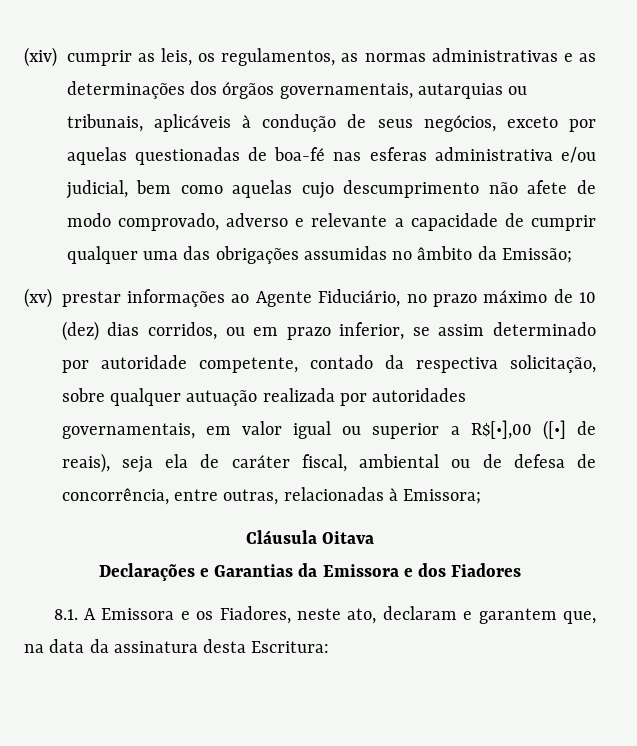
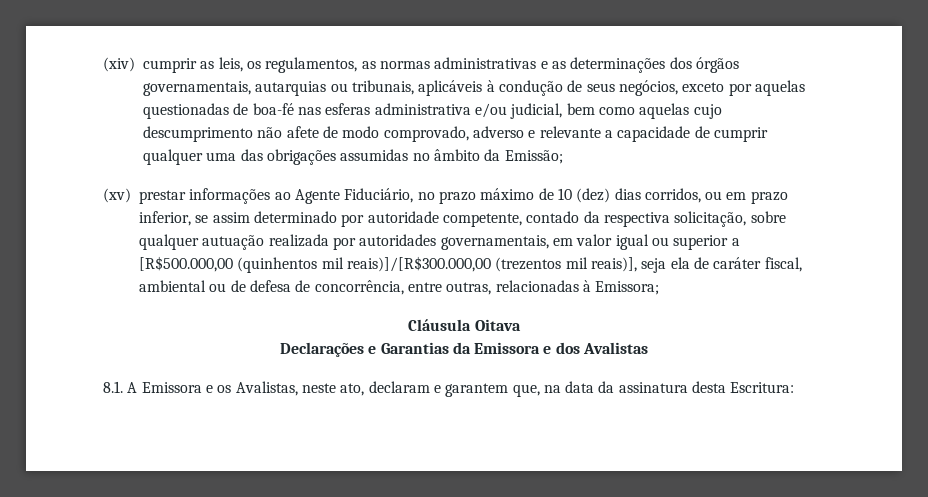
- (xv) prestar informações ao Agente Fiduciário, no prazo máximo de 10 (dez) dias corridos, ou em prazo inferior, se assim determinado por autoridade competente, contado da respectiva solicitação, sobre qualquer autuação realizada por autoridades governamentais, em valor igual ou superior a R$[•],00 ([•] de reais), seja ela de caráter fiscal, ambiental ou de defesa de concorrência, entre outras, relacionadas à Emissora;
+ (xv) prestar informações ao Agente Fiduciário, no prazo máximo de 10 (dez) dias corridos, ou em prazo inferior, se assim determinado por autoridade competente, contado da respectiva solicitação, sobre qualquer autuação realizada por autoridades governamentais, em valor igual ou superior a [R$500.000,00 (quinhentos mil reais)]/[R$300.000,00 (trezentos mil reais)], seja ela de caráter fiscal, ambiental ou de defesa de concorrência, entre outras, relacionadas à Emissora;
- Declarações e Garantias da Emissora e dos Fiadores
+ Declarações e Garantias da Emissora e dos Avalistas
- 8.1. A Emissora e os Fiadores, neste ato, declaram e garantem que, na data da assinatura desta Escritura:
+ 8.1. A Emissora e os Avalistas, neste ato, declaram e garantem que, na data da assinatura desta Escritura:

